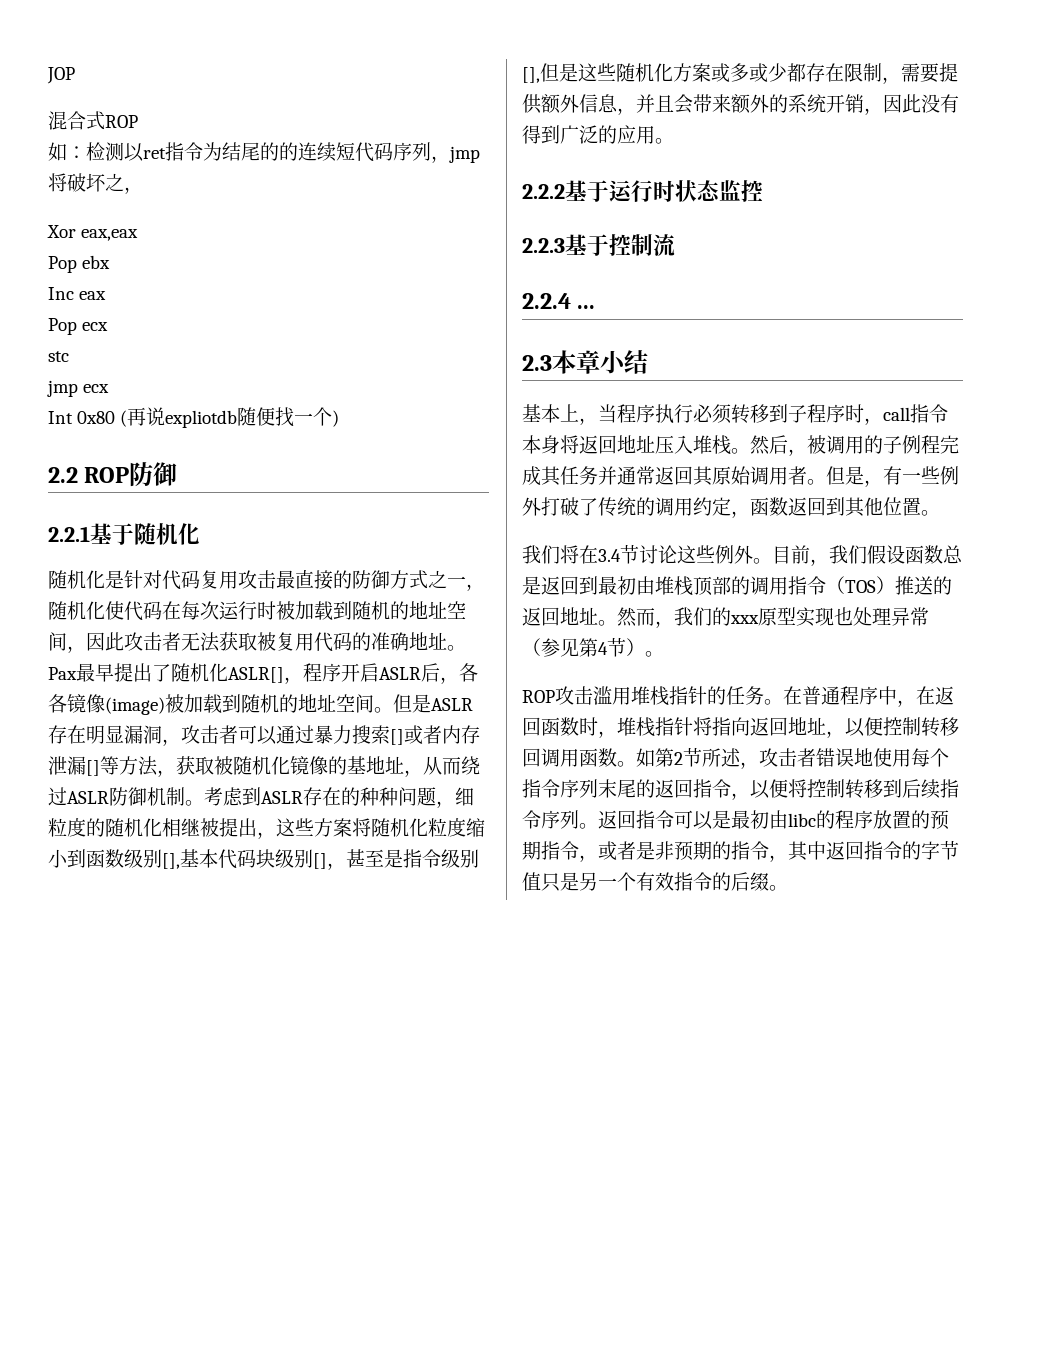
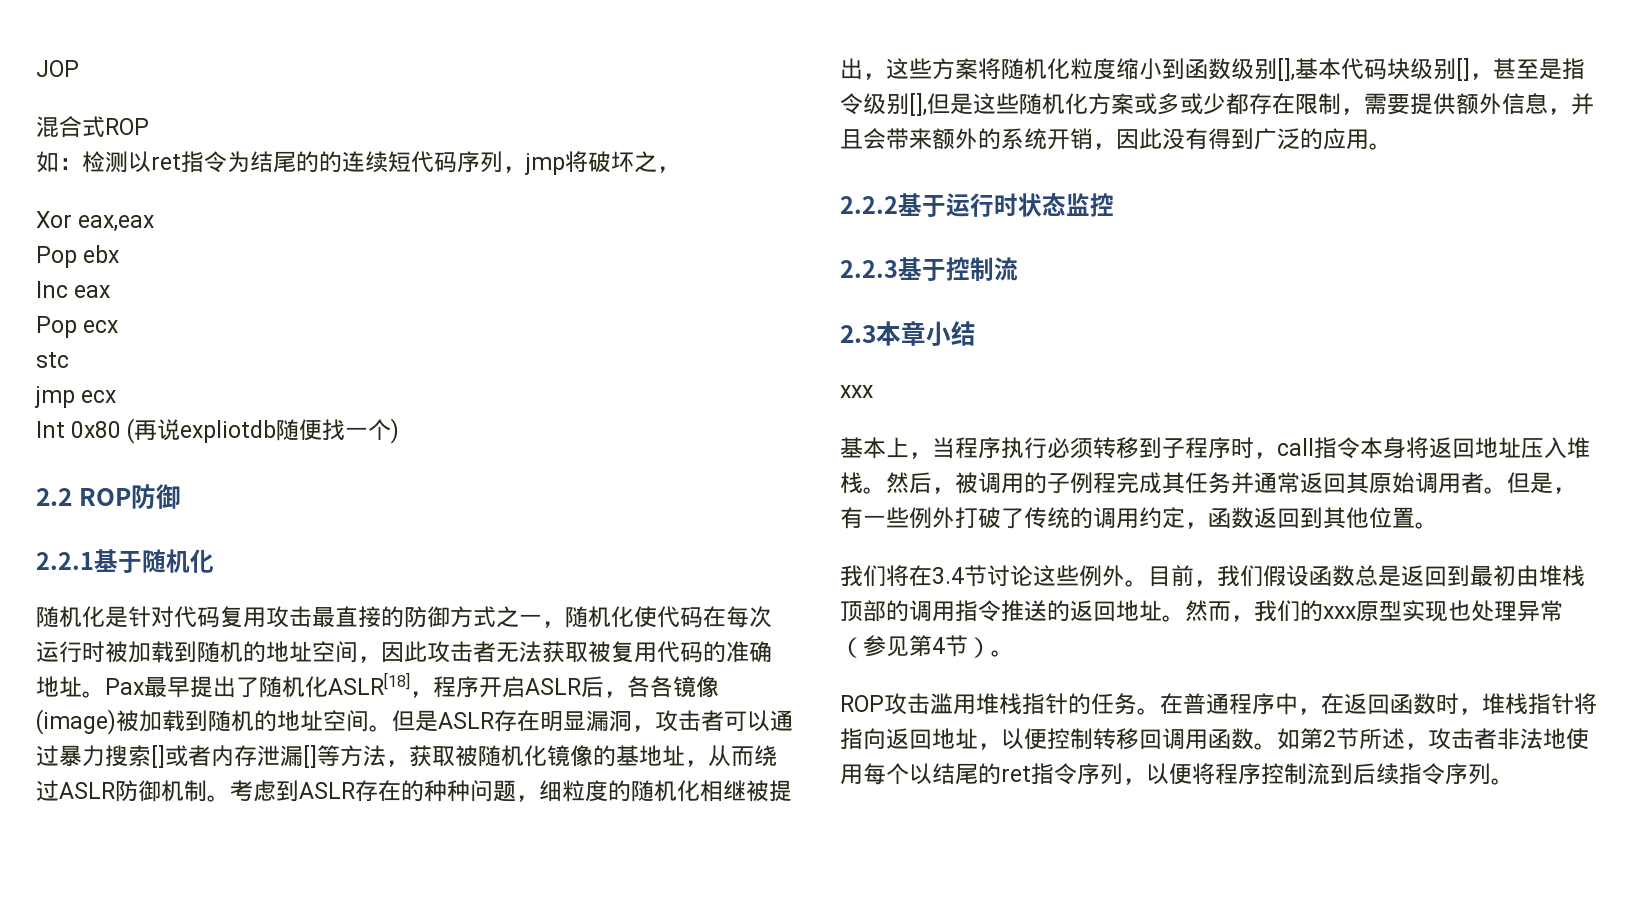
- Pax最早提出了随机化ASLR[]，程序开启ASLR后，各各镜像(image)被加载到随机的地址空间。
+ Pax最早提出了随机化ASLR[18]，程序开启ASLR后，各各镜像(image)被加载到随机的地址空间。
- 2.2.4 ...
  2.3本章小结
+ xxx
- 目前，我们假设函数总是返回到最初由堆栈顶部的调用指令（TOS）推送的返回地址。
+ 目前，我们假设函数总是返回到最初由堆栈顶部的调用指令推送的返回地址。
- 如第2节所述，攻击者错误地使用每个指令序列末尾的返回指令，以便将控制转移到后续指令序列。返回指令可以是最初由libc的程序放置的预期指令，或者是非预期的指令，其中返回指令的字节值只是另一个有效指令的后缀。
+ 如第2节所述，攻击者非法地使用每个以结尾的ret指令序列，以便将程序控制流到后续指令序列。

